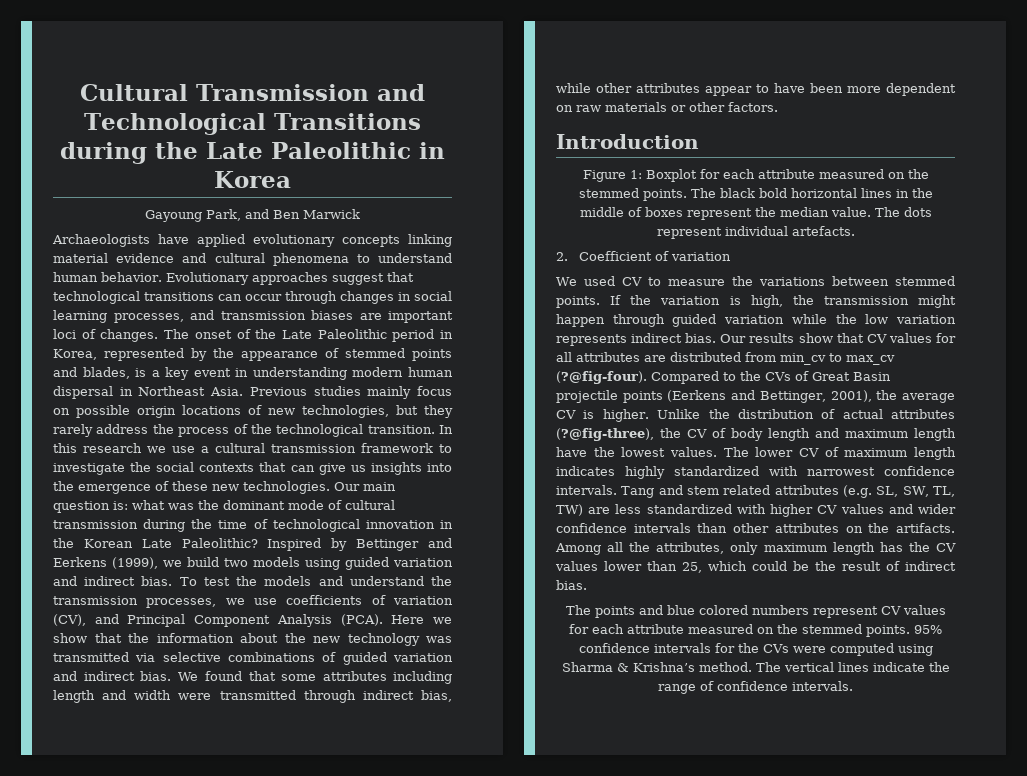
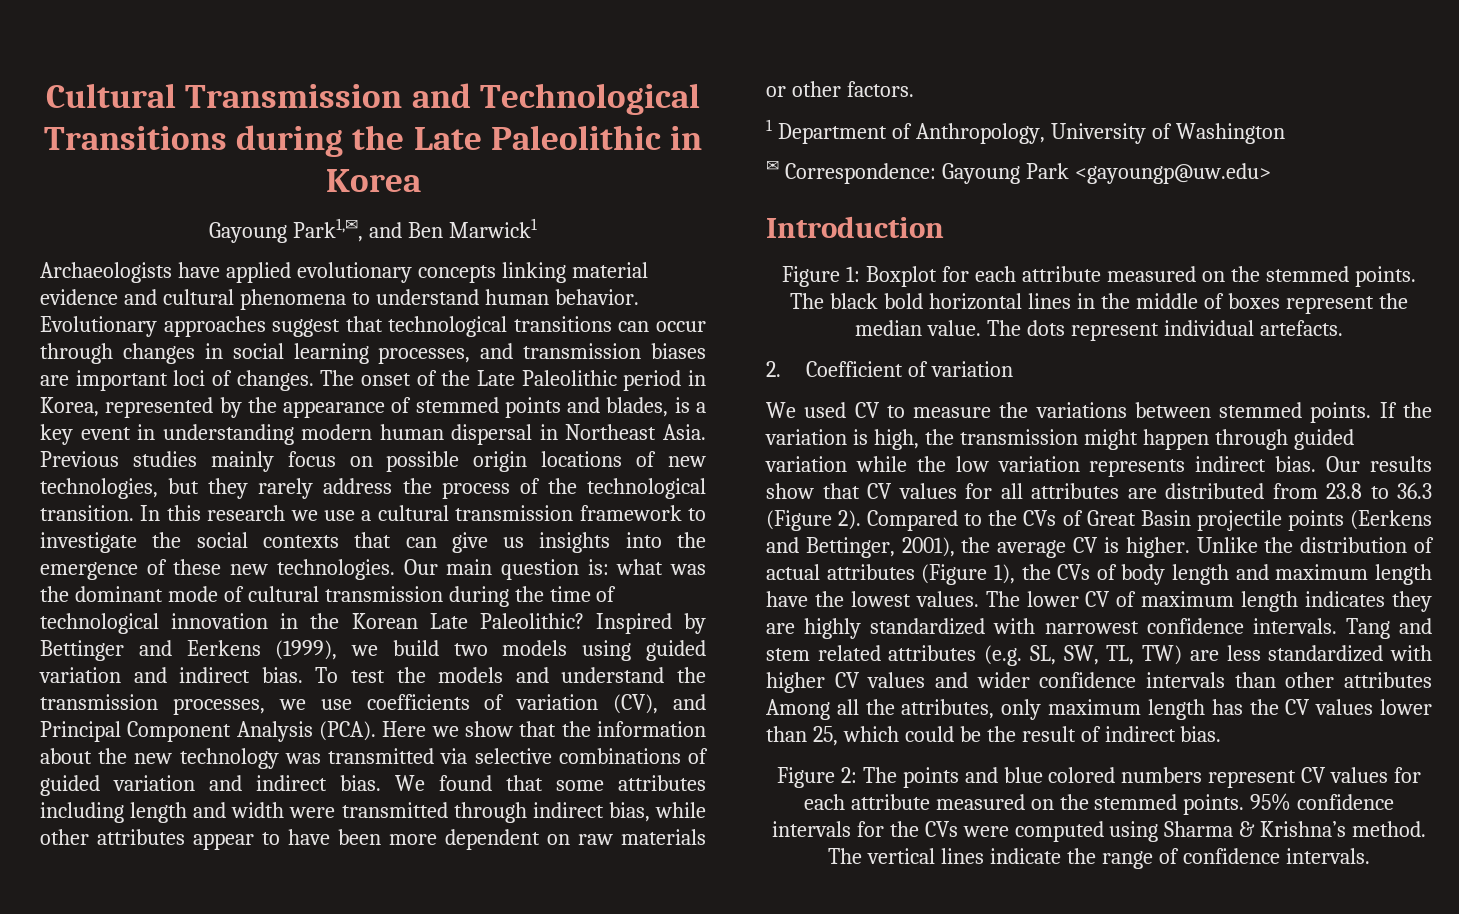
- Gayoung Park, and Ben Marwick
+ Gayoung Park1,✉, and Ben Marwick1
+ 1 Department of Anthropology, University of Washington
+ ✉ Correspondence: Gayoung Park <gayoungp@uw.edu>
- Our results show that CV values for all attributes are distributed from min_cv to max_cv (?@fig-four).
+ Our results show that CV values for all attributes are distributed from 23.8 to 36.3 (Figure 2).
- Unlike the distribution of actual attributes (?@fig-three), the CV of body length and maximum length have the lowest values.
+ Unlike the distribution of actual attributes (Figure 1), the CVs of body length and maximum length have the lowest values.
- The lower CV of maximum length indicates highly standardized with narrowest confidence intervals.
+ The lower CV of maximum length indicates they are highly standardized with narrowest confidence intervals.
- Tang and stem related attributes (e.g. SL, SW, TL, TW) are less standardized with higher CV values and wider confidence intervals than other attributes on the artifacts. Among all the attributes, only maximum length has the CV values lower than 25, which could be the result of indirect bias.
+ Tang and stem related attributes (e.g. SL, SW, TL, TW) are less standardized with higher CV values and wider confidence intervals than other attributes Among all the attributes, only maximum length has the CV values lower than 25, which could be the result of indirect bias.
- The points and blue colored numbers represent CV values for each attribute measured on the stemmed points.
+ Figure 2: The points and blue colored numbers represent CV values for each attribute measured on the stemmed points.

